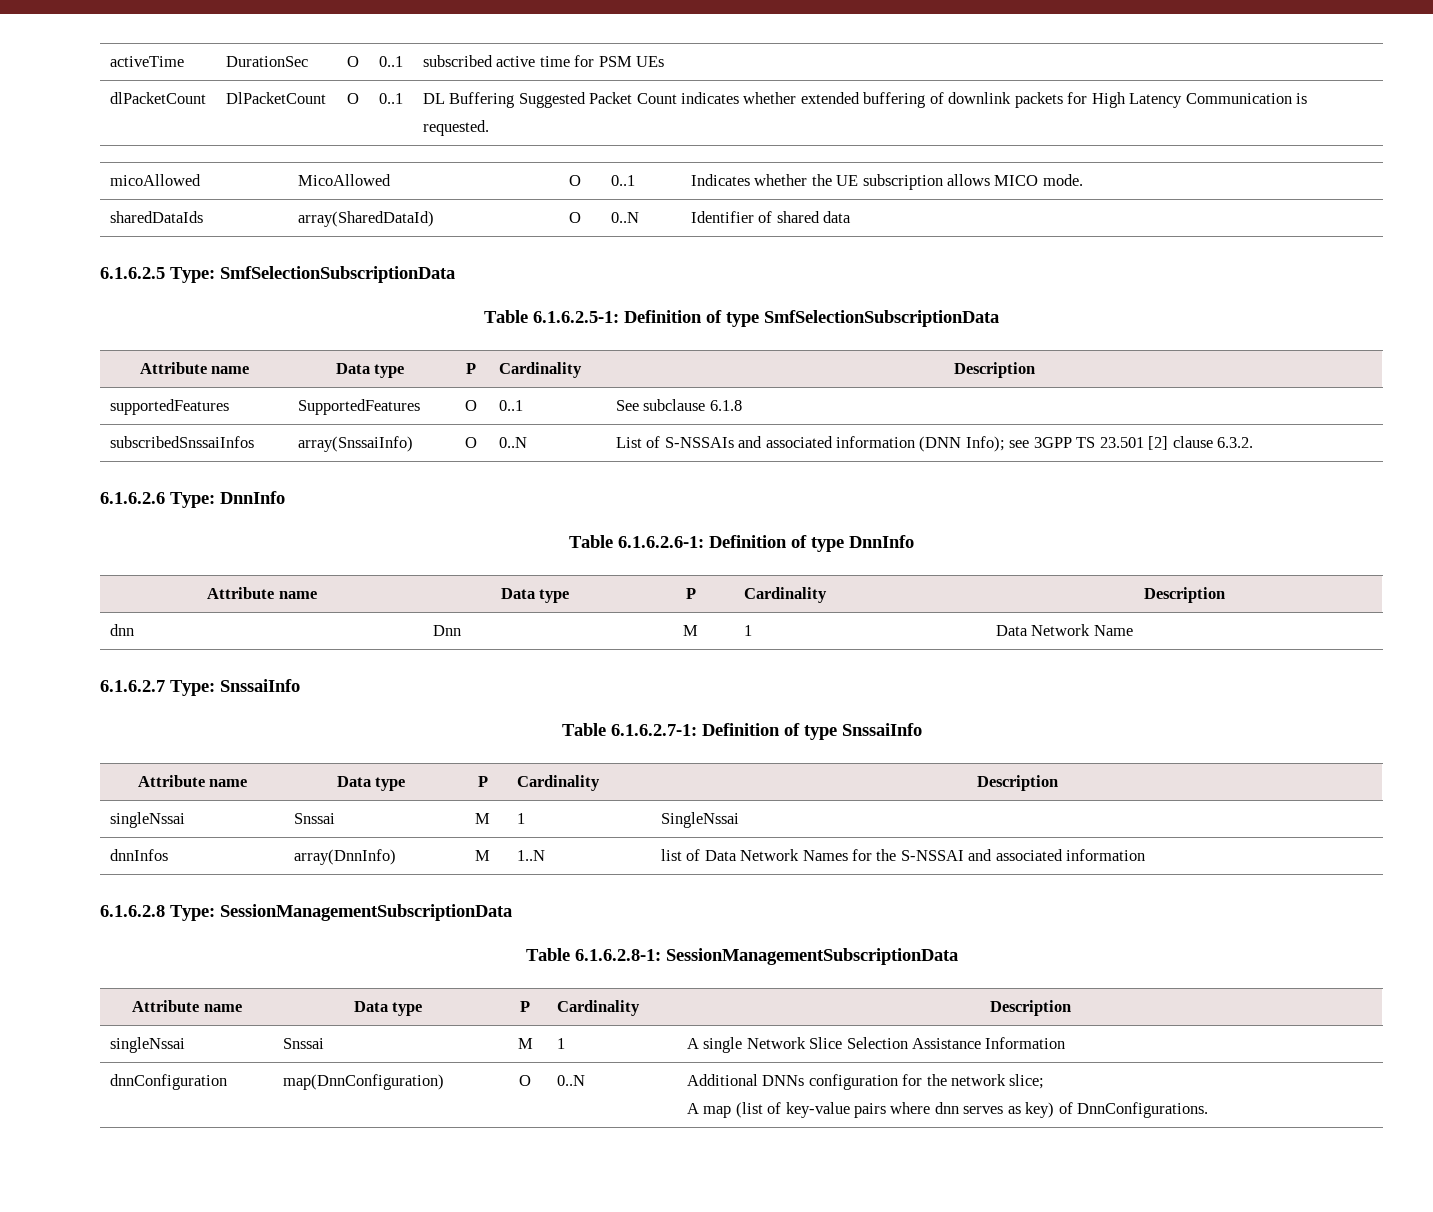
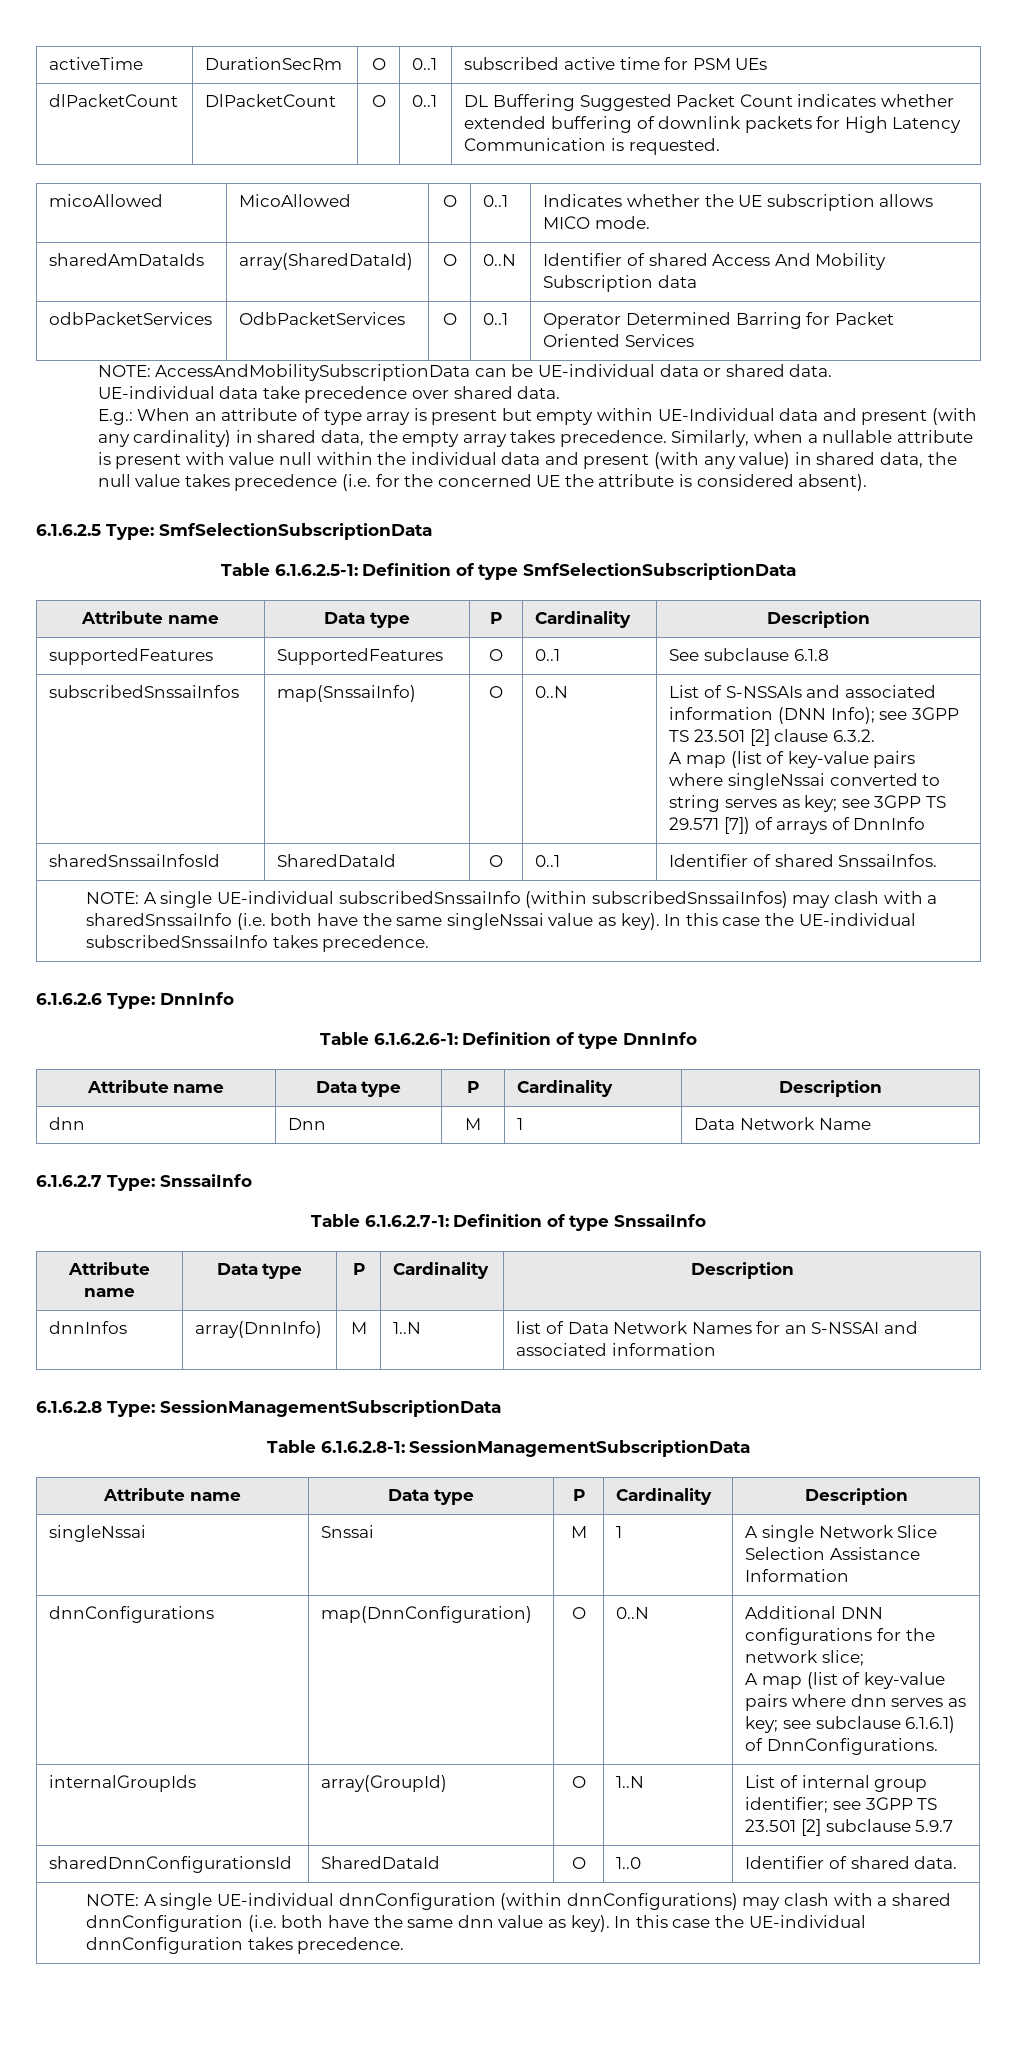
- activeTime | DurationSec | O | 0..1 | subscribed active time for PSM UEs
+ activeTime | DurationSecRm | O | 0..1 | subscribed active time for PSM UEs
- sharedDataIds | array(SharedDataId) | O | 0..N | Identifier of shared data
+ sharedAmDataIds | array(SharedDataId) | O | 0..N | Identifier of shared Access And Mobility Subscription data
+ odbPacketServices | OdbPacketServices | O | 0..1 | Operator Determined Barring for Packet Oriented Services
+ NOTE: AccessAndMobilitySubscriptionData can be UE-individual data or shared data.
+ UE-individual data take precedence over shared data.
+ E.g.: When an attribute of type array is present but empty within UE-Individual data and present (with any cardinality) in shared data, the empty array takes precedence. Similarly, when a nullable attribute is present with value null within the individual data and present (with any value) in shared data, the null value takes precedence (i.e. for the concerned UE the attribute is considered absent).
- array(SnssaiInfo)
+ map(SnssaiInfo)
+ A map (list of key-value pairs where singleNssai converted to string serves as key; see 3GPP TS 29.571 [7]) of arrays of DnnInfo
+ sharedSnssaiInfosId | SharedDataId | O | 0..1 | Identifier of shared SnssaiInfos.
+ NOTE: A single UE-individual subscribedSnssaiInfo (within subscribedSnssaiInfos) may clash with a sharedSnssaiInfo (i.e. both have the same singleNssai value as key). In this case the UE-individual subscribedSnssaiInfo takes precedence.
- singleNssai | Snssai | M | 1 | SingleNssai
- dnnInfos | array(DnnInfo) | M | 1..N | list of Data Network Names for the S-NSSAI and associated information
+ dnnInfos | array(DnnInfo) | M | 1..N | list of Data Network Names for an S-NSSAI and associated information
- dnnConfiguration | map(DnnConfiguration) | O | 0..N | Additional DNNs configuration for the network slice;
- A map (list of key-value pairs where dnn serves as key) of DnnConfigurations.
+ dnnConfigurations | map(DnnConfiguration) | O | 0..N | Additional DNN configurations for the network slice;
+ A map (list of key-value pairs where dnn serves as key; see subclause 6.1.6.1) of DnnConfigurations.
+ internalGroupIds | array(GroupId) | O | 1..N | List of internal group identifier; see 3GPP TS 23.501 [2] subclause 5.9.7
+ sharedDnnConfigurationsId | SharedDataId | O | 1..0 | Identifier of shared data.
+ NOTE: A single UE-individual dnnConfiguration (within dnnConfigurations) may clash with a shared dnnConfiguration (i.e. both have the same dnn value as key). In this case the UE-individual dnnConfiguration takes precedence.

